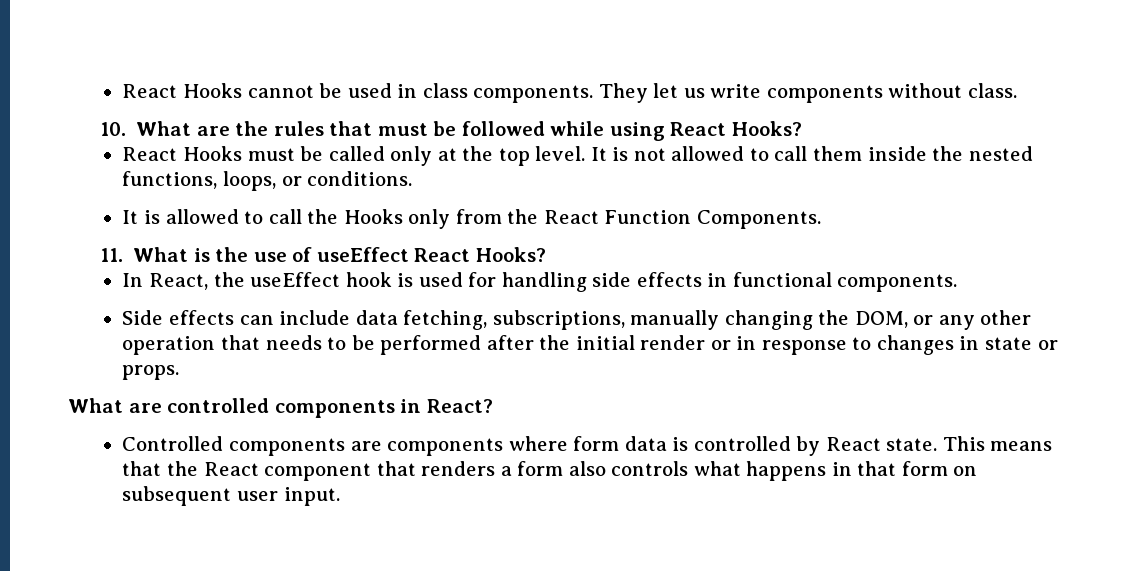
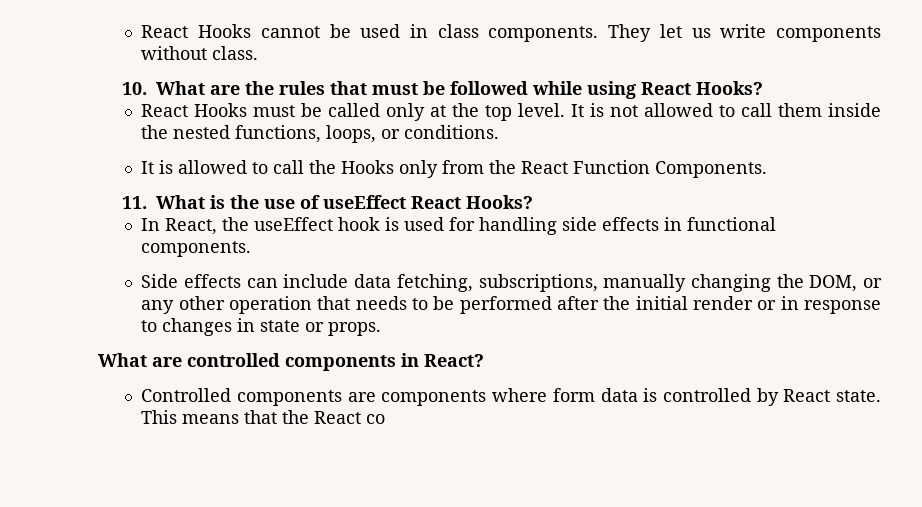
- This means that the React component that renders a form also controls what happens in that form on subsequent user input.
+ This means that the React co

